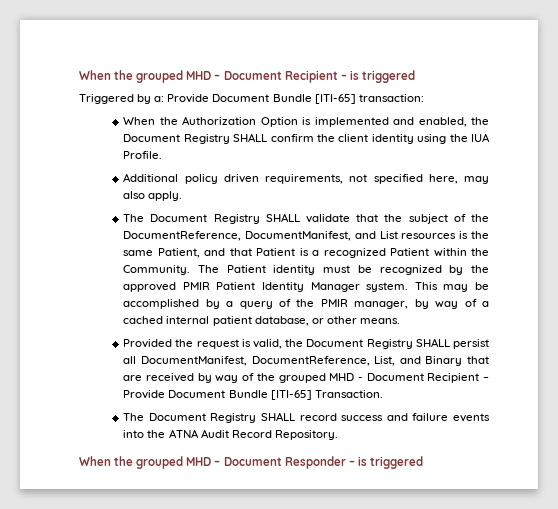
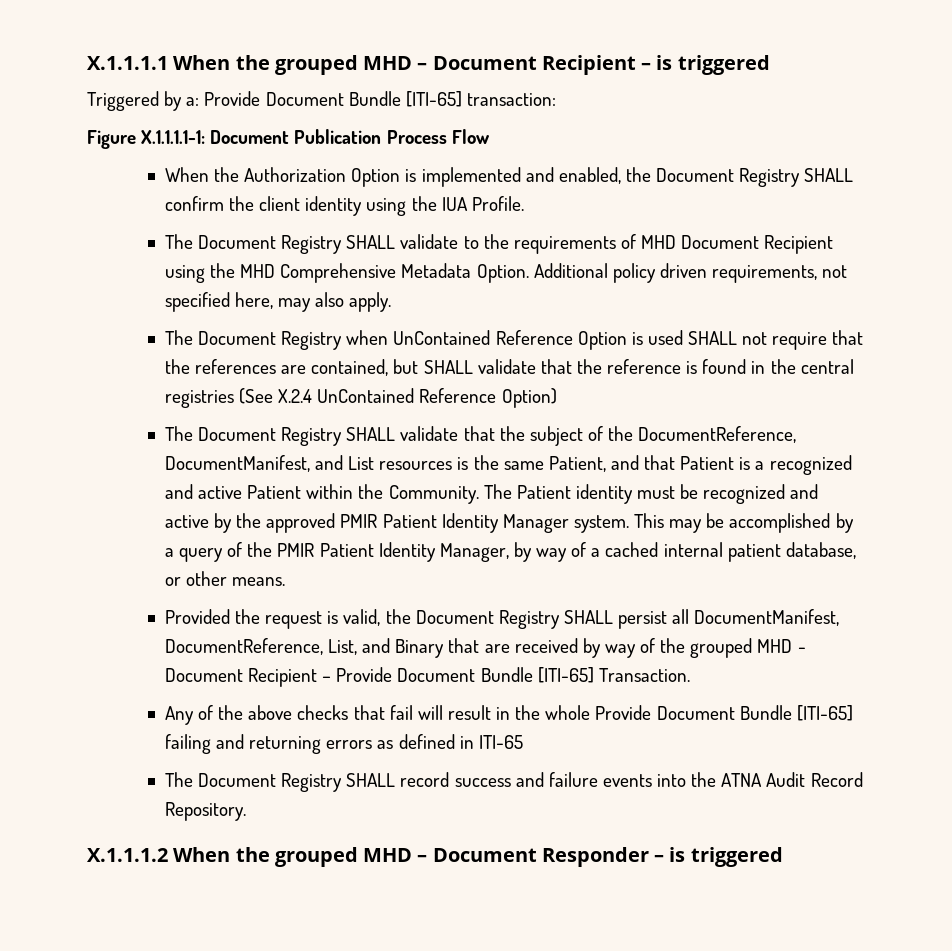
- When the grouped MHD – Document Recipient – is triggered
+ X.1.1.1.1 When the grouped MHD – Document Recipient – is triggered
+ Figure X.1.1.1.1-1: Document Publication Process Flow
+ The Document Registry SHALL validate to the requirements of MHD Document Recipient using the MHD Comprehensive Metadata Option.
+ The Document Registry when UnContained Reference Option is used SHALL not require that the references are contained, but SHALL validate that the reference is found in the central registries (See X.2.4 UnContained Reference Option)
- The Document Registry SHALL validate that the subject of the DocumentReference, DocumentManifest, and List resources is the same Patient, and that Patient is a recognized Patient within the Community.
+ The Document Registry SHALL validate that the subject of the DocumentReference, DocumentManifest, and List resources is the same Patient, and that Patient is a recognized and active Patient within the Community.
- The Patient identity must be recognized by the approved PMIR Patient Identity Manager system.
+ The Patient identity must be recognized and active by the approved PMIR Patient Identity Manager system.
- This may be accomplished by a query of the PMIR manager, by way of a cached internal patient database, or other means.
+ This may be accomplished by a query of the PMIR Patient Identity Manager, by way of a cached internal patient database, or other means.
+ Any of the above checks that fail will result in the whole Provide Document Bundle [ITI-65] failing and returning errors as defined in ITI-65
- When the grouped MHD – Document Responder – is triggered
+ X.1.1.1.2 When the grouped MHD – Document Responder – is triggered

